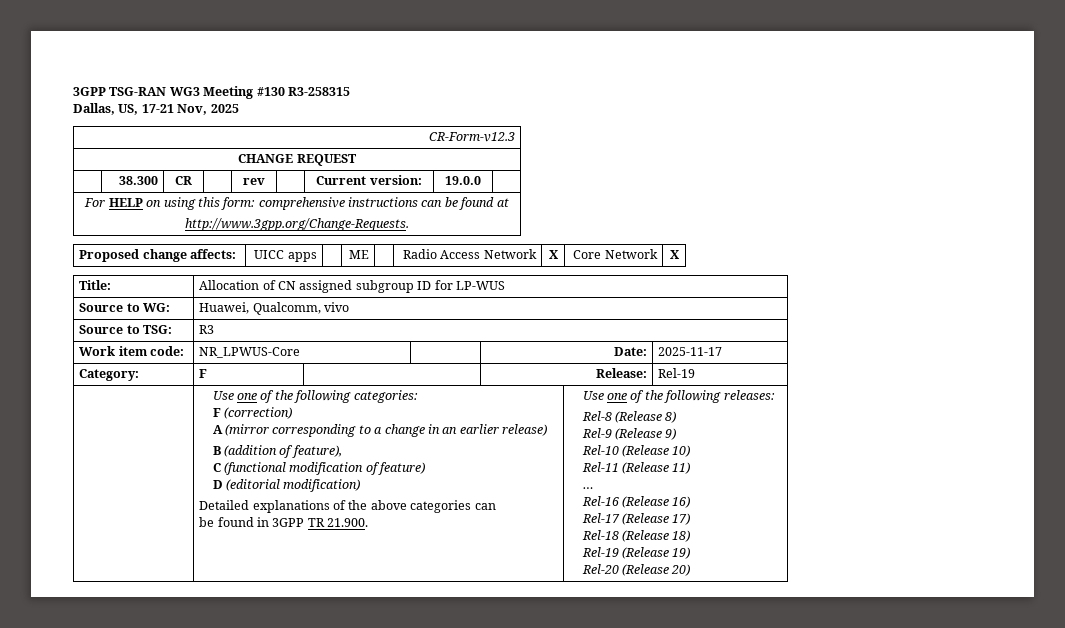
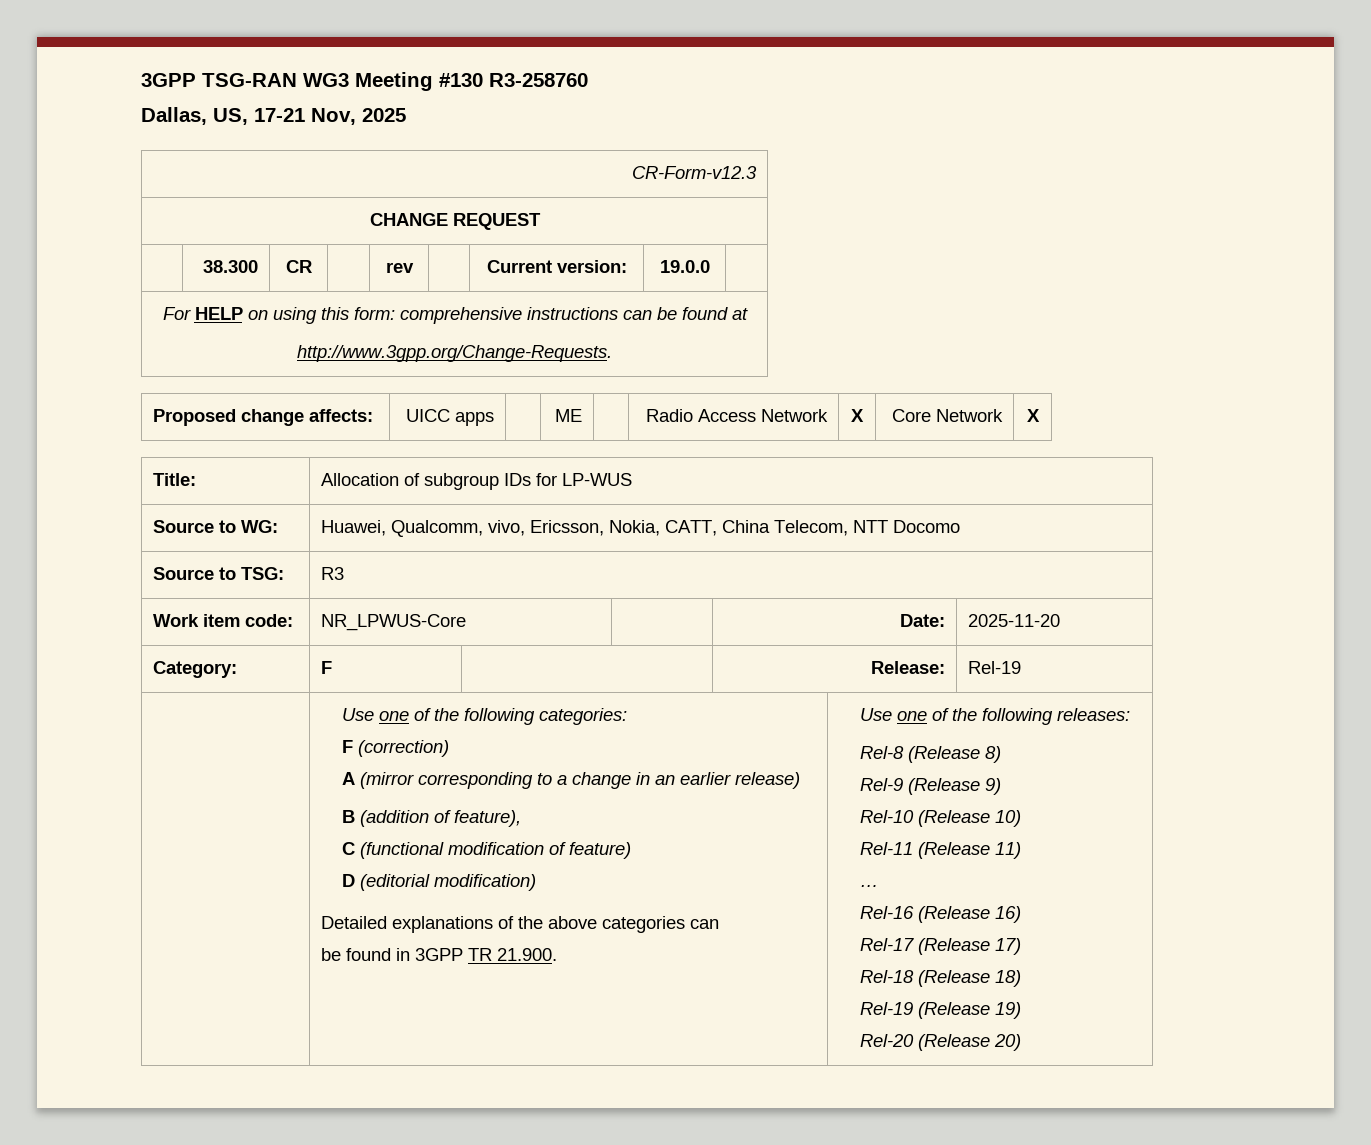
- 3GPP TSG-RAN WG3 Meeting #130 R3-258315
+ 3GPP TSG-RAN WG3 Meeting #130 R3-258760
- Title: | Allocation of CN assigned subgroup ID for LP-WUS
+ Title: | Allocation of subgroup IDs for LP-WUS
- Source to WG: | Huawei, Qualcomm, vivo
+ Source to WG: | Huawei, Qualcomm, vivo, Ericsson, Nokia, CATT, China Telecom, NTT Docomo
- Work item code: | NR_LPWUS-Core | | Date: | 2025-11-17
+ Work item code: | NR_LPWUS-Core | | Date: | 2025-11-20

